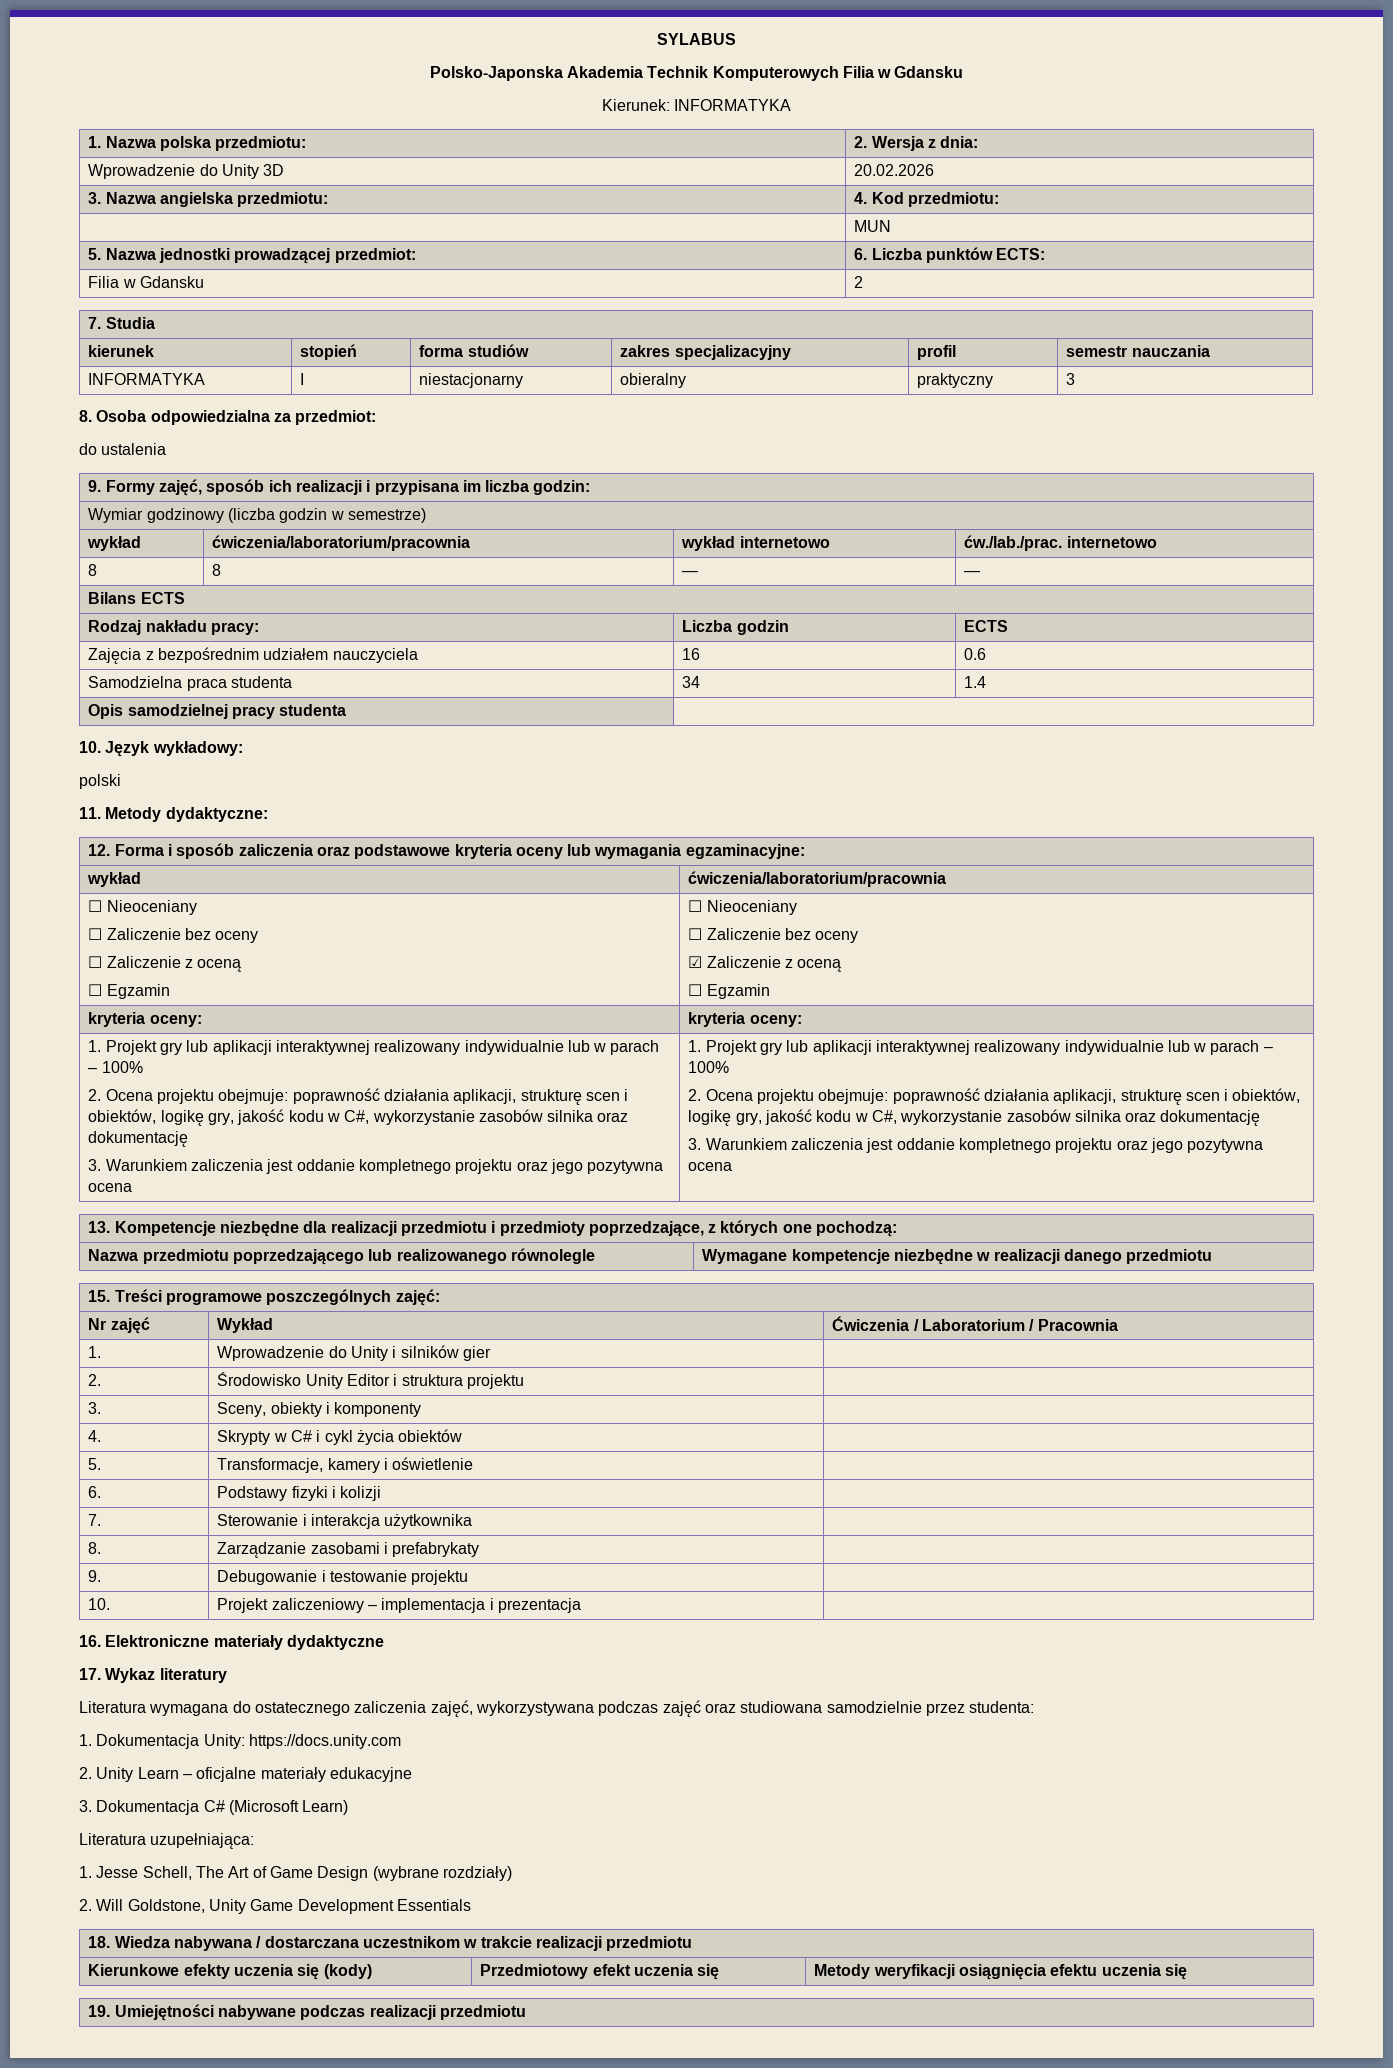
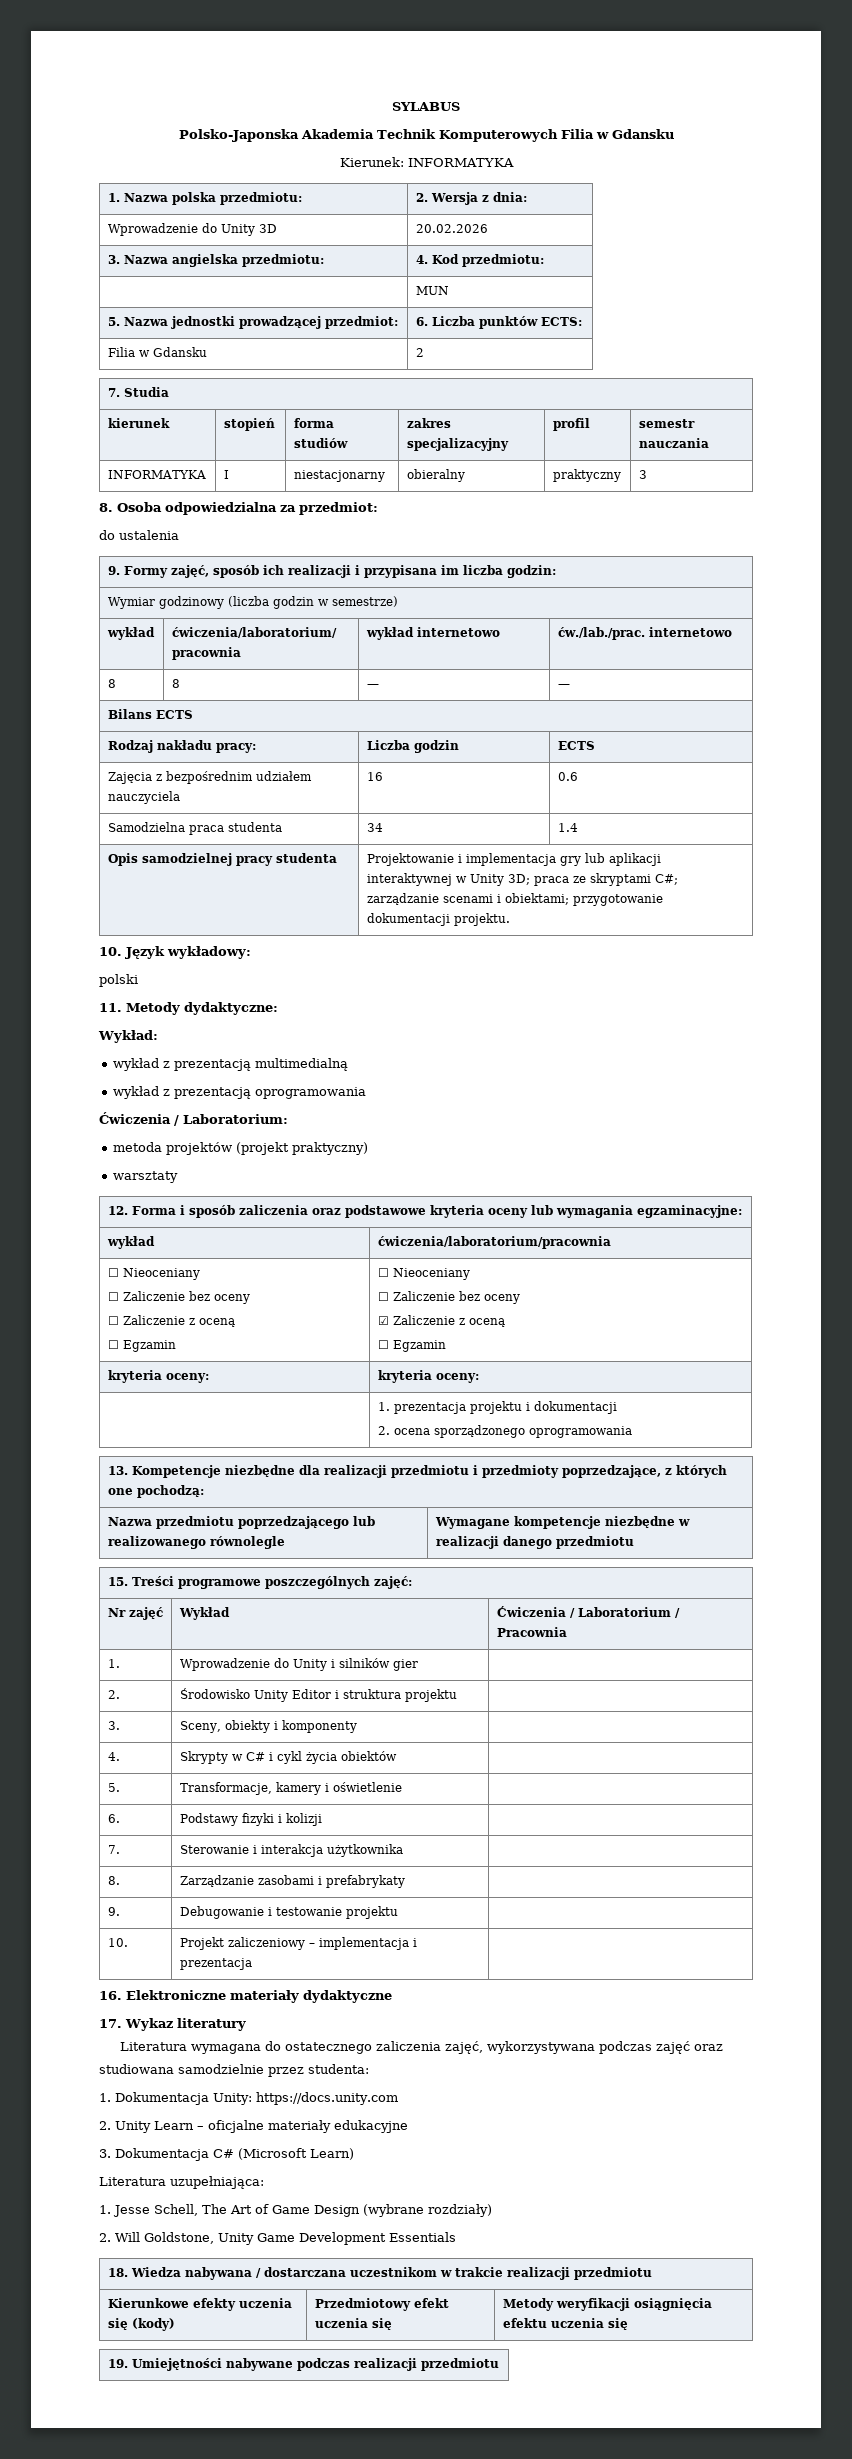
- Opis samodzielnej pracy studenta |
+ Opis samodzielnej pracy studenta | Projektowanie i implementacja gry lub aplikacji interaktywnej w Unity 3D; praca ze skryptami C#; zarządzanie scenami i obiektami; przygotowanie dokumentacji projektu.
+ Wykład:
+ wykład z prezentacją multimedialną
+ wykład z prezentacją oprogramowania
+ Ćwiczenia / Laboratorium:
+ metoda projektów (projekt praktyczny)
+ warsztaty
  kryteria oceny: | kryteria oceny:
- 1. Projekt gry lub aplikacji interaktywnej realizowany indywidualnie lub w parach – 100%
- 2. Ocena projektu obejmuje: poprawność działania aplikacji, strukturę scen i obiektów, logikę gry, jakość kodu w C#, wykorzystanie zasobów silnika oraz dokumentację
- 3. Warunkiem zaliczenia jest oddanie kompletnego projektu oraz jego pozytywna ocena | 1. Projekt gry lub aplikacji interaktywnej realizowany indywidualnie lub w parach – 100%
- 2. Ocena projektu obejmuje: poprawność działania aplikacji, strukturę scen i obiektów, logikę gry, jakość kodu w C#, wykorzystanie zasobów silnika oraz dokumentację
- 3. Warunkiem zaliczenia jest oddanie kompletnego projektu oraz jego pozytywna ocena
+ | 1. prezentacja projektu i dokumentacji
+ 2. ocena sporządzonego oprogramowania

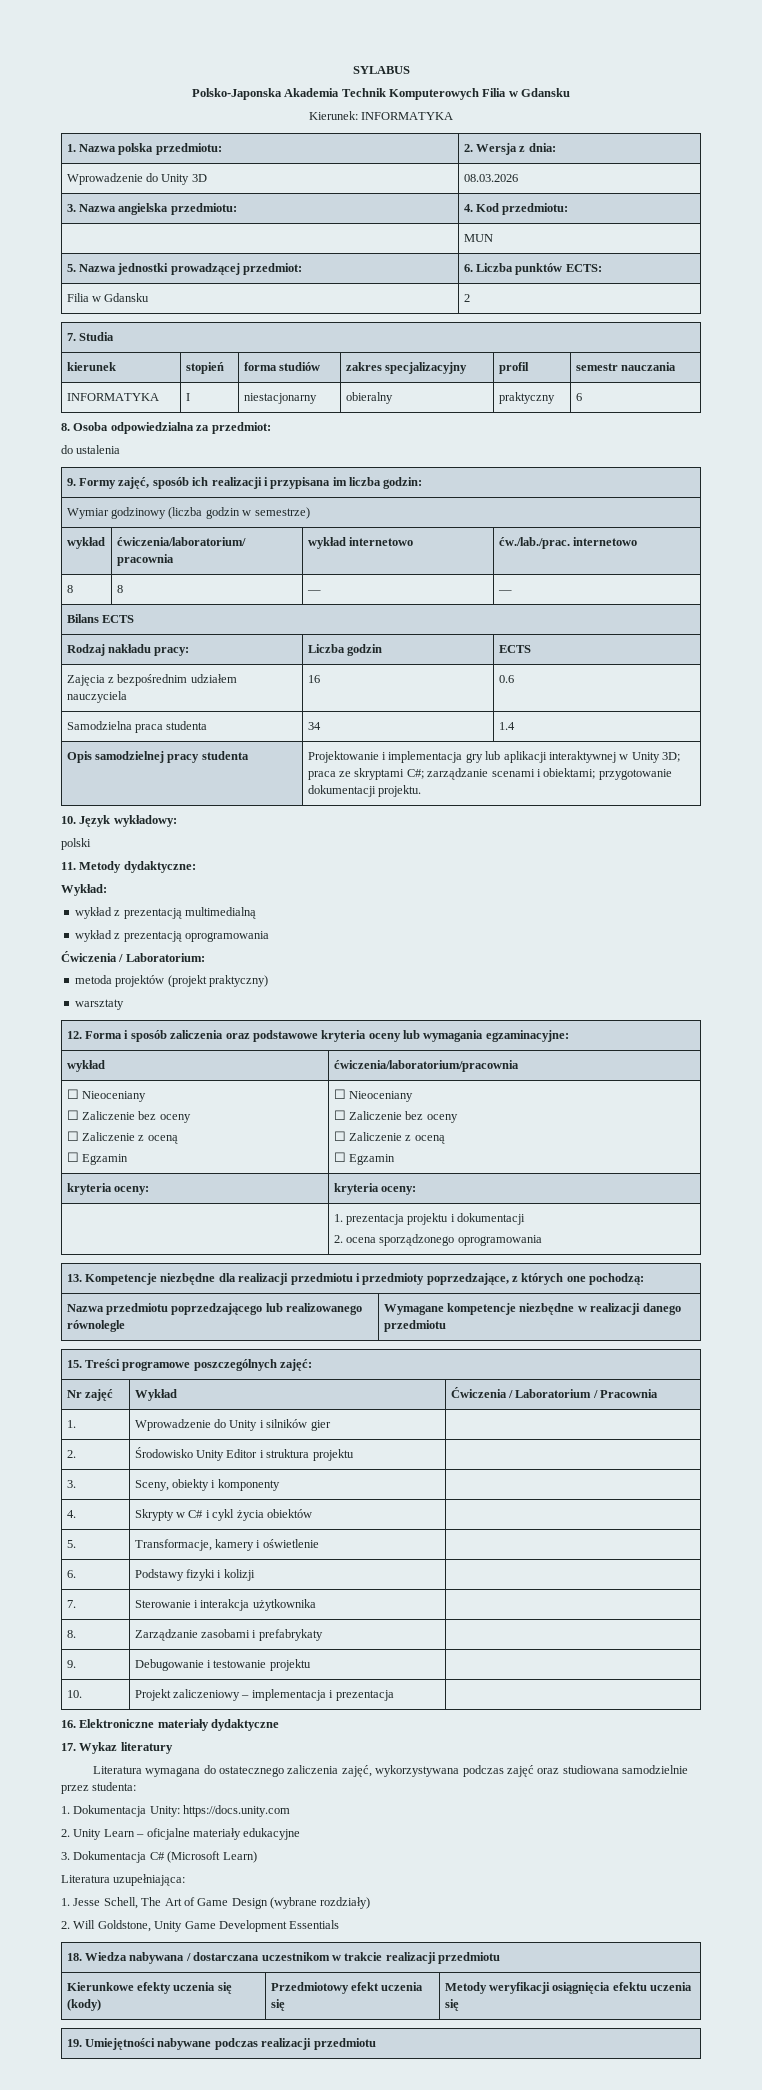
- Wprowadzenie do Unity 3D | 20.02.2026
+ Wprowadzenie do Unity 3D | 08.03.2026
- INFORMATYKA | I | niestacjonarny | obieralny | praktyczny | 3
+ INFORMATYKA | I | niestacjonarny | obieralny | praktyczny | 6
  12. Forma i sposób zaliczenia oraz podstawowe kryteria oceny lub wymagania egzaminacyjne:
  wykład | ćwiczenia/laboratorium/pracownia
  ☐ Nieoceniany
  ☐ Zaliczenie bez oceny
  ☐ Zaliczenie z oceną
  ☐ Egzamin | ☐ Nieoceniany
  ☐ Zaliczenie bez oceny
- ☑ Zaliczenie z oceną
+ ☐ Zaliczenie z oceną

